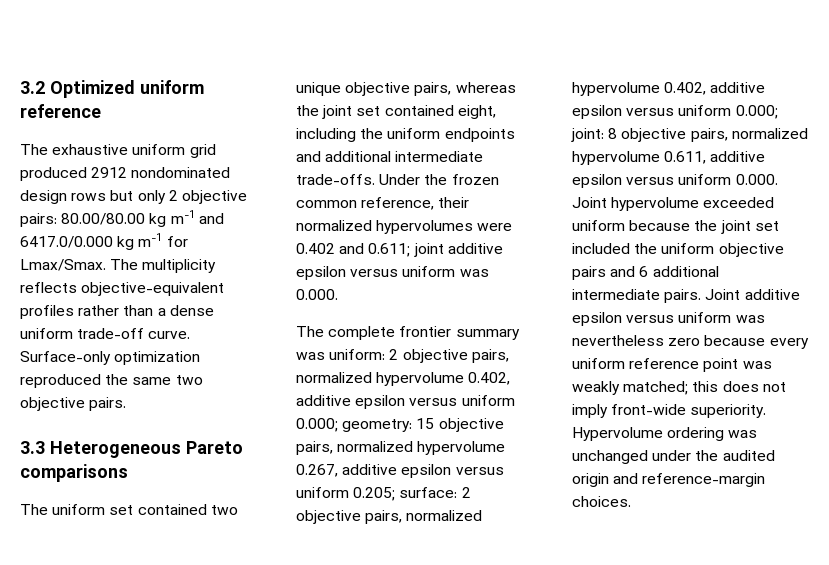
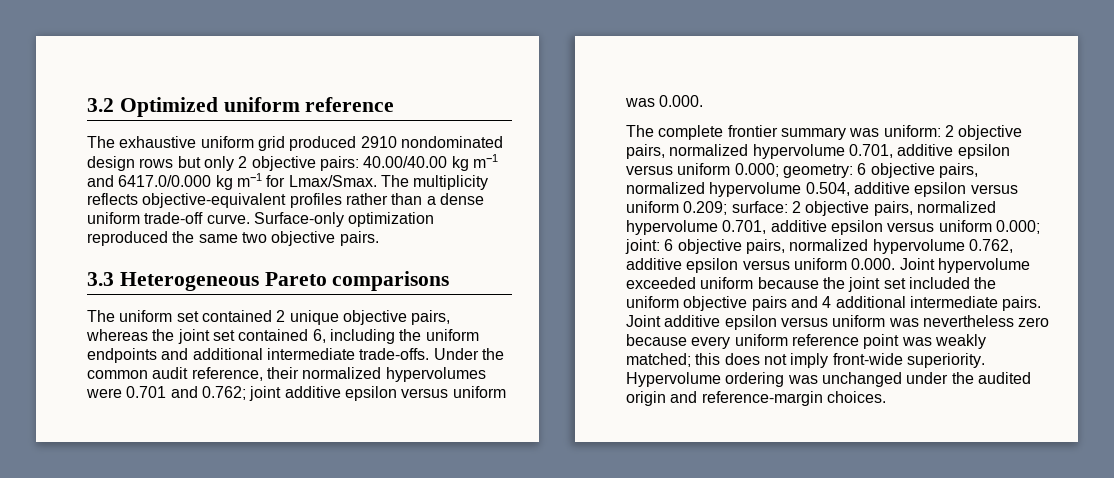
- The exhaustive uniform grid produced 2912 nondominated design rows but only 2 objective pairs: 80.00/80.00 kg m−1 and 6417.0/0.000 kg m−1 for Lmax/Smax.
+ The exhaustive uniform grid produced 2910 nondominated design rows but only 2 objective pairs: 40.00/40.00 kg m−1 and 6417.0/0.000 kg m−1 for Lmax/Smax.
- The uniform set contained two unique objective pairs, whereas the joint set contained eight, including the uniform endpoints and additional intermediate trade-offs.
+ The uniform set contained 2 unique objective pairs, whereas the joint set contained 6, including the uniform endpoints and additional intermediate trade-offs.
- Under the frozen common reference, their normalized hypervolumes were 0.402 and 0.611; joint additive epsilon versus uniform was 0.000.
+ Under the common audit reference, their normalized hypervolumes were 0.701 and 0.762; joint additive epsilon versus uniform was 0.000.
- The complete frontier summary was uniform: 2 objective pairs, normalized hypervolume 0.402, additive epsilon versus uniform 0.000; geometry: 15 objective pairs, normalized hypervolume 0.267, additive epsilon versus uniform 0.205; surface: 2 objective pairs, normalized hypervolume 0.402, additive epsilon versus uniform 0.000; joint: 8 objective pairs, normalized hypervolume 0.611, additive epsilon versus uniform 0.000. Joint hypervolume exceeded uniform because the joint set included the uniform objective pairs and 6 additional intermediate pairs.
+ The complete frontier summary was uniform: 2 objective pairs, normalized hypervolume 0.701, additive epsilon versus uniform 0.000; geometry: 6 objective pairs, normalized hypervolume 0.504, additive epsilon versus uniform 0.209; surface: 2 objective pairs, normalized hypervolume 0.701, additive epsilon versus uniform 0.000; joint: 6 objective pairs, normalized hypervolume 0.762, additive epsilon versus uniform 0.000. Joint hypervolume exceeded uniform because the joint set included the uniform objective pairs and 4 additional intermediate pairs.

